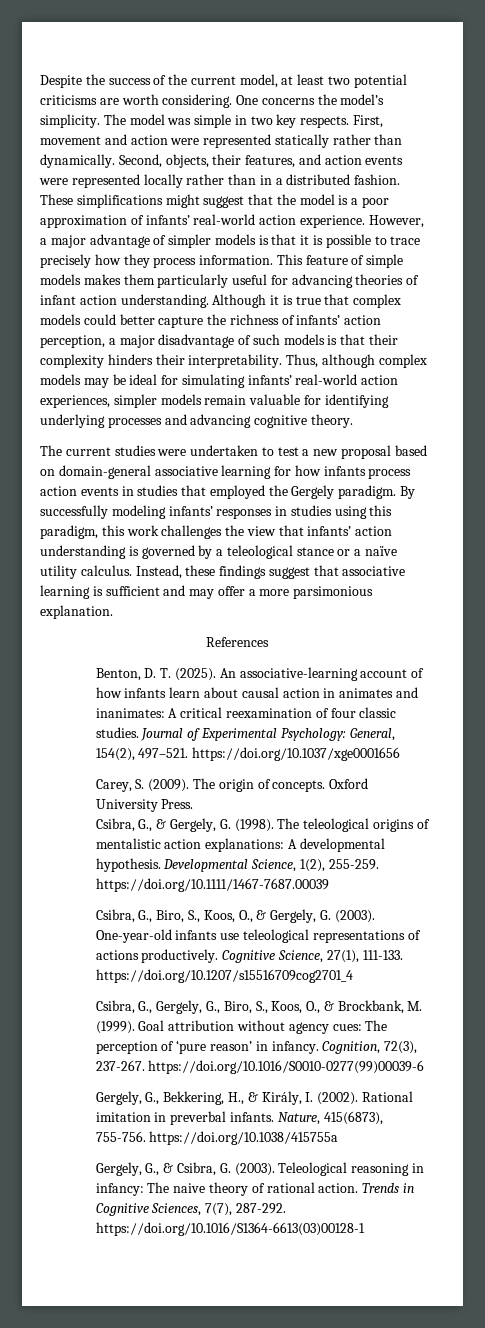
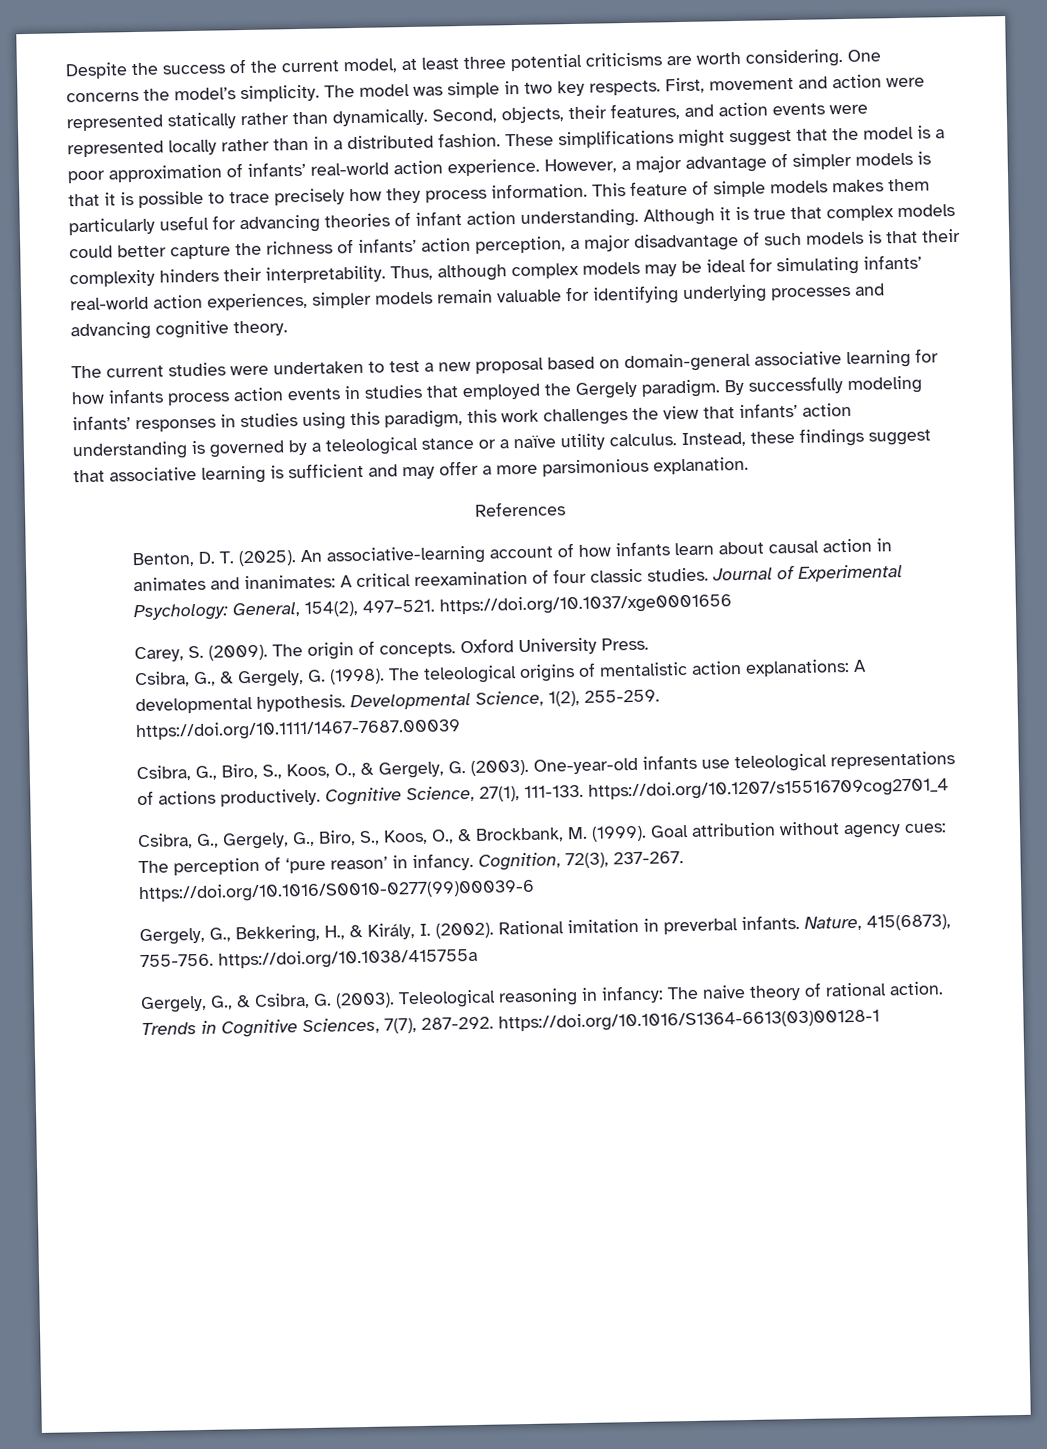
- Despite the success of the current model, at least two potential criticisms are worth considering.
+ Despite the success of the current model, at least three potential criticisms are worth considering.

